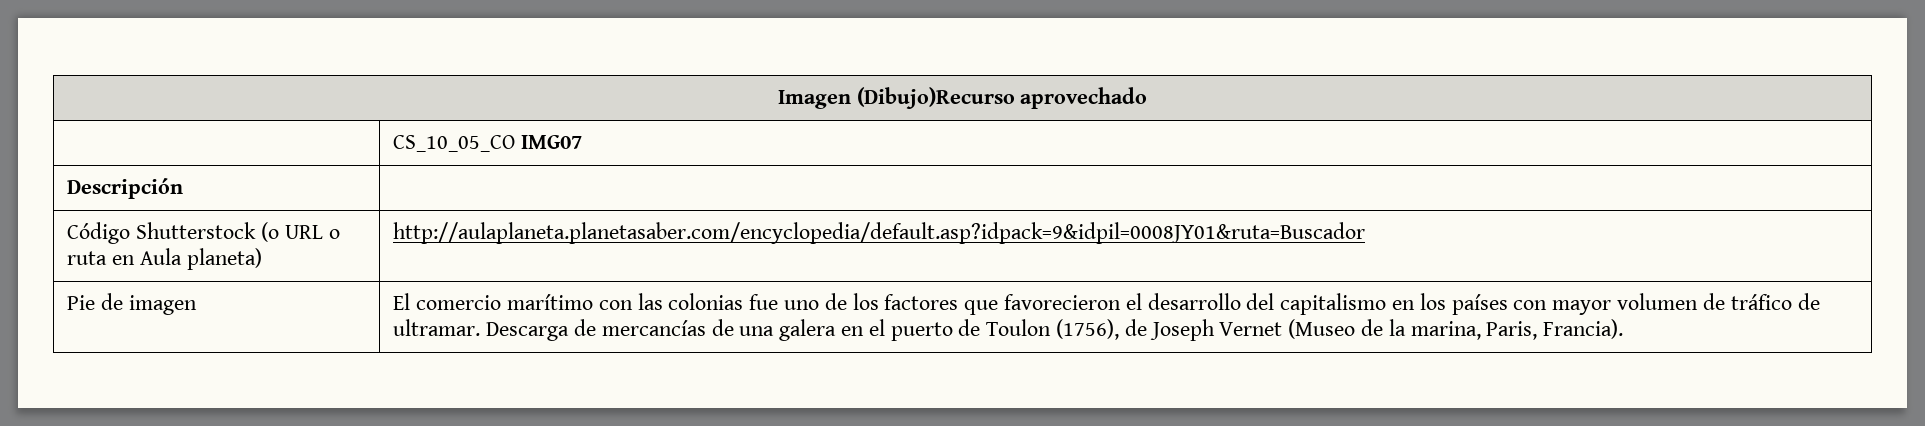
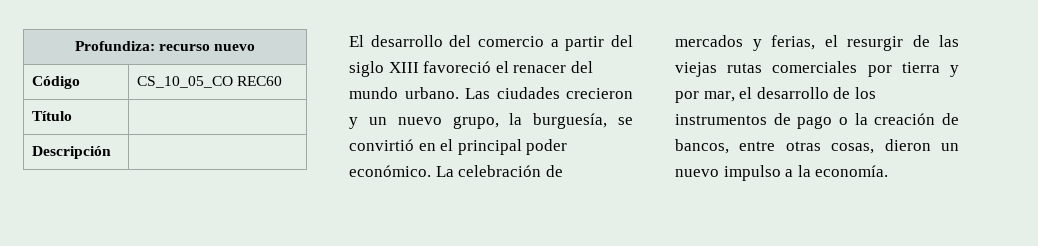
- Imagen (Dibujo)Recurso aprovechado
- | CS_10_05_CO IMG07
+ Profundiza: recurso nuevo
+ Código | CS_10_05_CO REC60
+ Título |
- Código Shutterstock (o URL o ruta en Aula planeta) | http://aulaplaneta.planetasaber.com/encyclopedia/default.asp?idpack=9&idpil=0008JY01&ruta=Buscador
- Pie de imagen | El comercio marítimo con las colonias fue uno de los factores que favorecieron el desarrollo del capitalismo en los países con mayor volumen de tráfico de ultramar. Descarga de mercancías de una galera en el puerto de Toulon (1756), de Joseph Vernet (Museo de la marina, Paris, Francia).
+ El desarrollo del comercio a partir del siglo XIII favoreció el renacer del mundo urbano. Las ciudades crecieron y un nuevo grupo, la burguesía, se convirtió en el principal poder económico. La celebración de mercados y ferias, el resurgir de las viejas rutas comerciales por tierra y por mar, el desarrollo de los instrumentos de pago o la creación de bancos, entre otras cosas, dieron un nuevo impulso a la economía.

